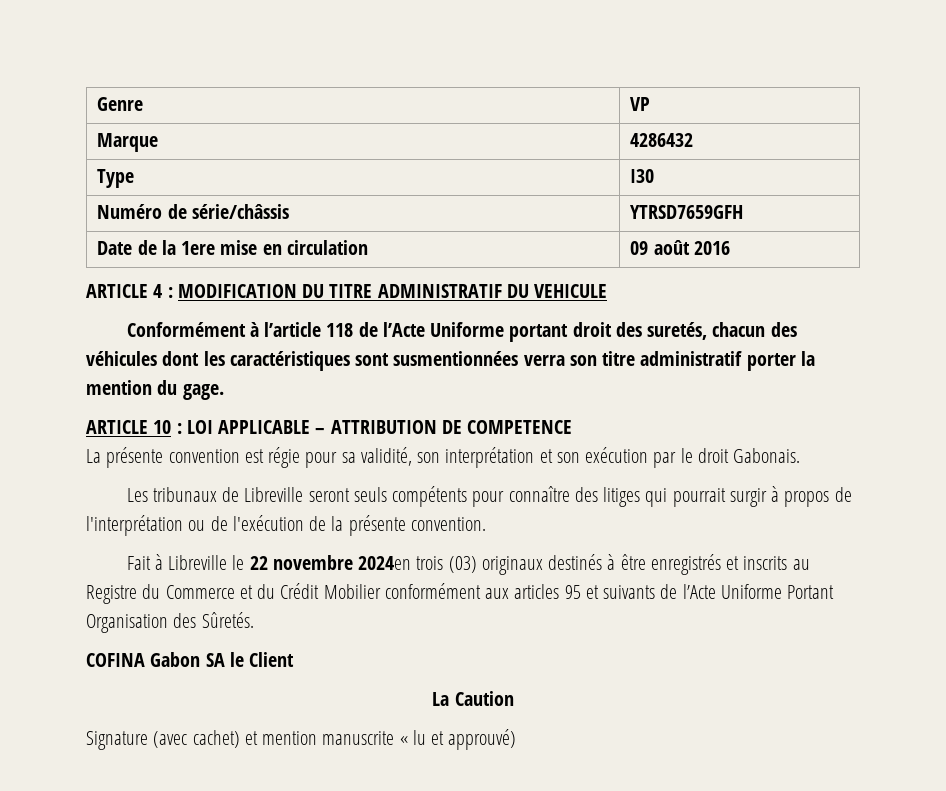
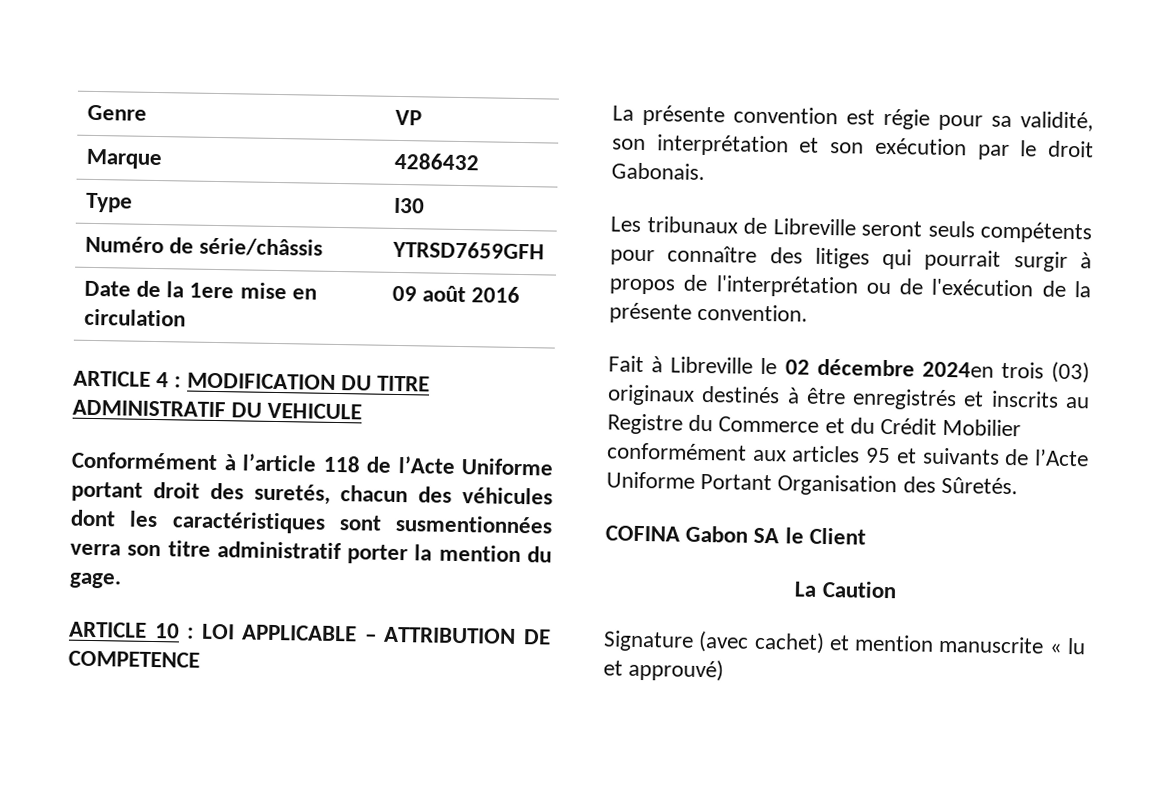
- Fait à Libreville le 22 novembre 2024en trois (03) originaux destinés à être enregistrés et inscrits au Registre du Commerce et du Crédit Mobilier conformément aux articles 95 et suivants de l’Acte Uniforme Portant Organisation des Sûretés.
+ Fait à Libreville le 02 décembre 2024en trois (03) originaux destinés à être enregistrés et inscrits au Registre du Commerce et du Crédit Mobilier conformément aux articles 95 et suivants de l’Acte Uniforme Portant Organisation des Sûretés.

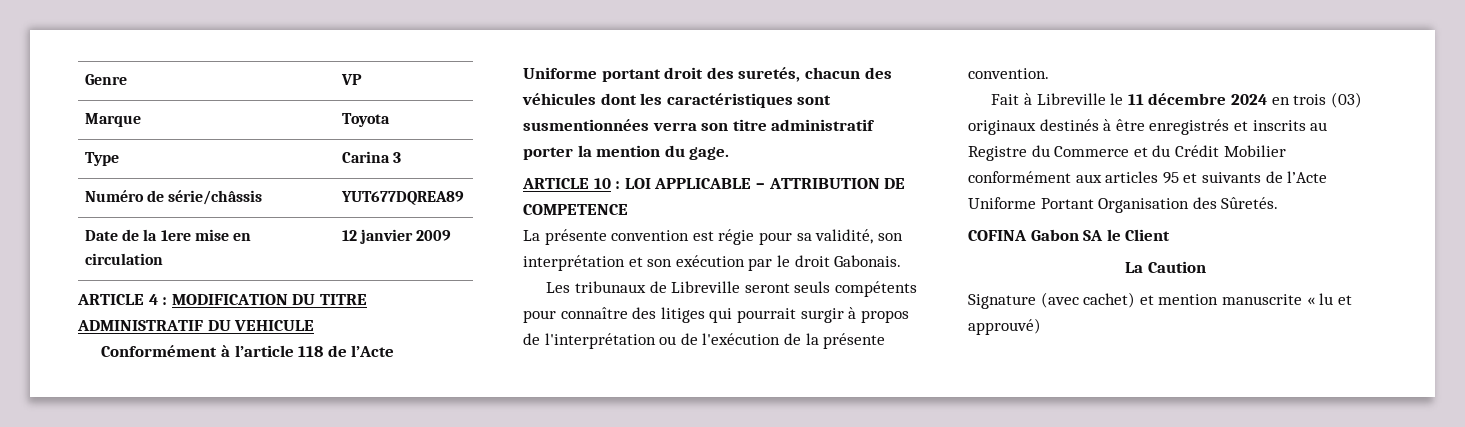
- Marque | 4286432
+ Marque | Toyota
- Type | I30
+ Type | Carina 3
- Numéro de série/châssis | YTRSD7659GFH
+ Numéro de série/châssis | YUT677DQREA89
- Date de la 1ere mise en circulation | 09 août 2016
+ Date de la 1ere mise en circulation | 12 janvier 2009
- Fait à Libreville le 02 décembre 2024en trois (03) originaux destinés à être enregistrés et inscrits au Registre du Commerce et du Crédit Mobilier conformément aux articles 95 et suivants de l’Acte Uniforme Portant Organisation des Sûretés.
+ Fait à Libreville le 11 décembre 2024 en trois (03) originaux destinés à être enregistrés et inscrits au Registre du Commerce et du Crédit Mobilier conformément aux articles 95 et suivants de l’Acte Uniforme Portant Organisation des Sûretés.

